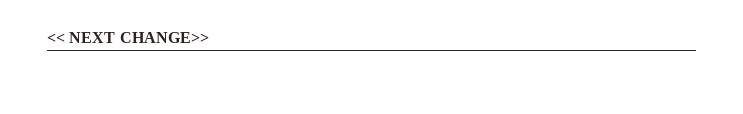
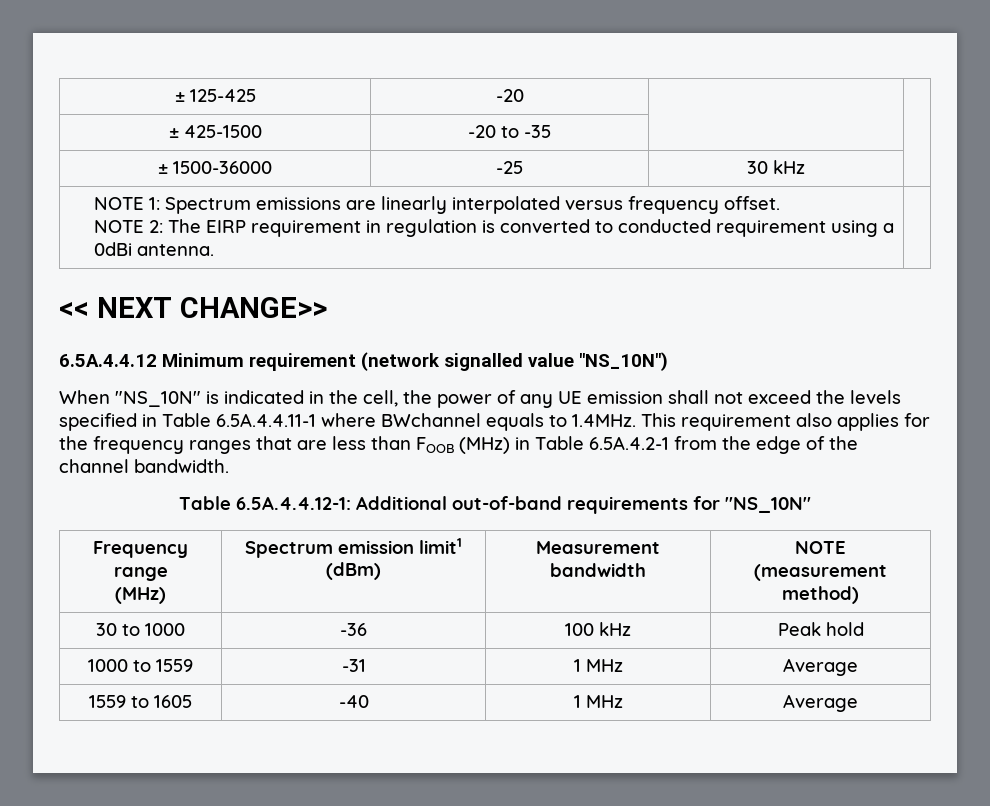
+ ± 125-425 | -20 | |
+ ± 425-1500 | -20 to -35 | |
+ ± 1500-36000 | -25 | 30 kHz |
+ NOTE 1: Spectrum emissions are linearly interpolated versus frequency offset.
+ NOTE 2: The EIRP requirement in regulation is converted to conducted requirement using a 0dBi antenna. |
  << NEXT CHANGE>>
+ 6.5A.4.4.12 Minimum requirement (network signalled value "NS_10N")
+ When "NS_10N" is indicated in the cell, the power of any UE emission shall not exceed the levels specified in Table 6.5A.4.4.11-1 where BWchannel equals to 1.4MHz. This requirement also applies for the frequency ranges that are less than FOOB (MHz) in Table 6.5A.4.2-1 from the edge of the channel bandwidth.
+ Table 6.5A.4.4.12-1: Additional out-of-band requirements for "NS_10N"
+ Frequency range
+ (MHz) | Spectrum emission limit1 (dBm) | Measurement bandwidth | NOTE
+ (measurement method)
+ 30 to 1000 | -36 | 100 kHz | Peak hold
+ 1000 to 1559 | -31 | 1 MHz | Average
+ 1559 to 1605 | -40 | 1 MHz | Average

